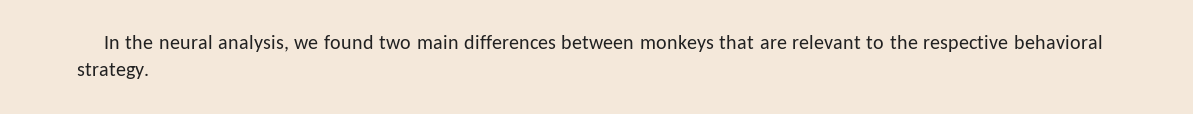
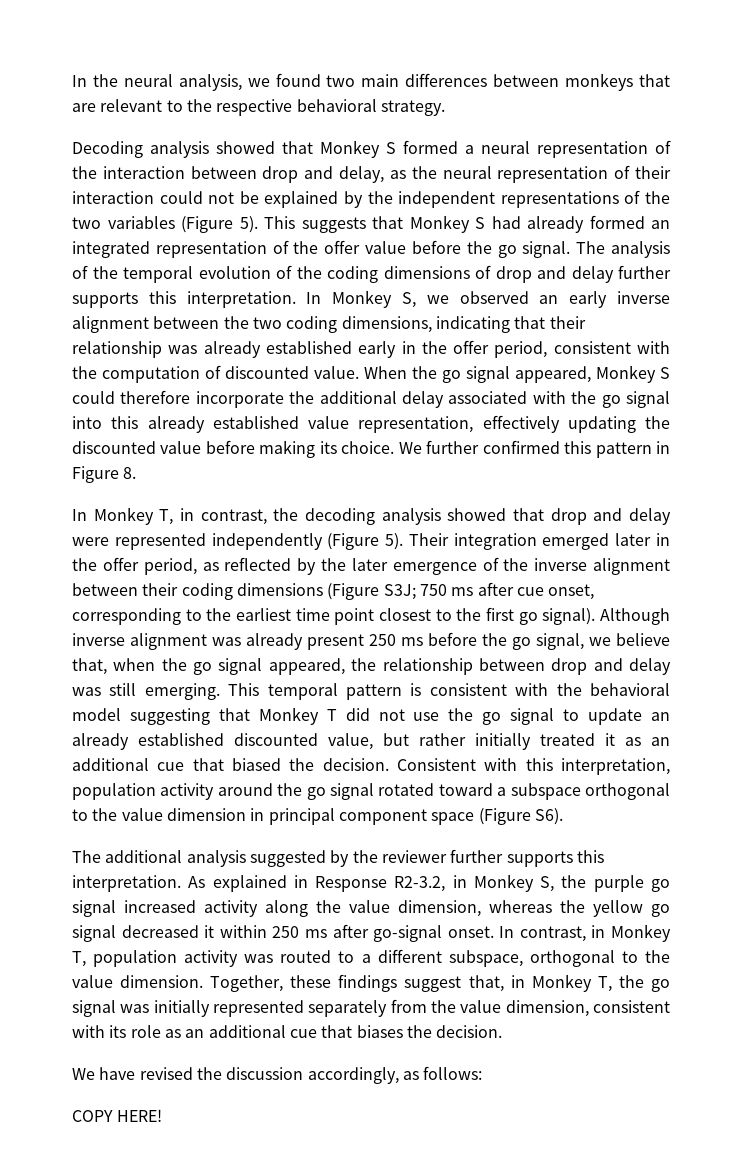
+ Decoding analysis showed that Monkey S formed a neural representation of the interaction between drop and delay, as the neural representation of their interaction could not be explained by the independent representations of the two variables (Figure 5). This suggests that Monkey S had already formed an integrated representation of the offer value before the go signal. The analysis of the temporal evolution of the coding dimensions of drop and delay further supports this interpretation. In Monkey S, we observed an early inverse alignment between the two coding dimensions, indicating that their relationship was already established early in the offer period, consistent with the computation of discounted value. When the go signal appeared, Monkey S could therefore incorporate the additional delay associated with the go signal into this already established value representation, effectively updating the discounted value before making its choice. We further confirmed this pattern in Figure 8.
+ In Monkey T, in contrast, the decoding analysis showed that drop and delay were represented independently (Figure 5). Their integration emerged later in the offer period, as reflected by the later emergence of the inverse alignment between their coding dimensions (Figure S3J; 750 ms after cue onset, corresponding to the earliest time point closest to the first go signal). Although inverse alignment was already present 250 ms before the go signal, we believe that, when the go signal appeared, the relationship between drop and delay was still emerging. This temporal pattern is consistent with the behavioral model suggesting that Monkey T did not use the go signal to update an already established discounted value, but rather initially treated it as an additional cue that biased the decision. Consistent with this interpretation, population activity around the go signal rotated toward a subspace orthogonal to the value dimension in principal component space (Figure S6).
+ The additional analysis suggested by the reviewer further supports this interpretation. As explained in Response R2-3.2, in Monkey S, the purple go signal increased activity along the value dimension, whereas the yellow go signal decreased it within 250 ms after go-signal onset. In contrast, in Monkey T, population activity was routed to a different subspace, orthogonal to the value dimension. Together, these findings suggest that, in Monkey T, the go signal was initially represented separately from the value dimension, consistent with its role as an additional cue that biases the decision.
+ We have revised the discussion accordingly, as follows:
+ COPY HERE!

